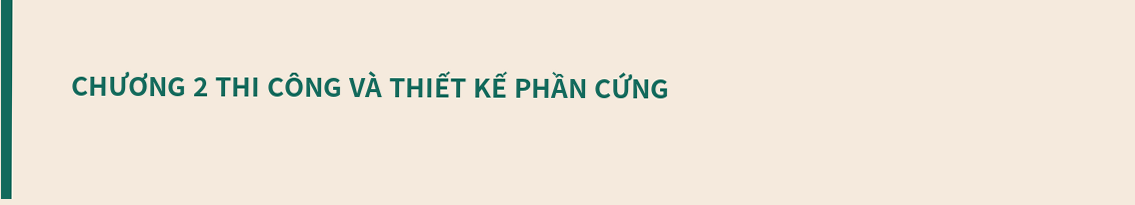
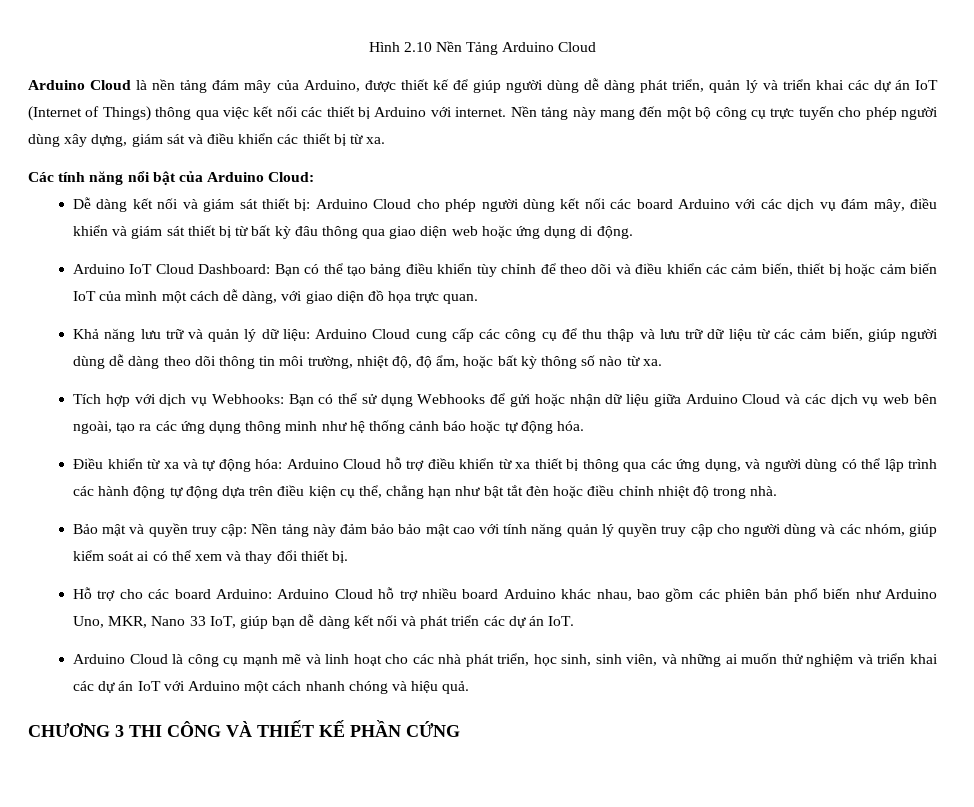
- CHƯƠNG 2 THI CÔNG VÀ THIẾT KẾ PHẦN CỨNG
+ Hình 2.10 Nền Tảng Arduino Cloud
+ Arduino Cloud là nền tảng đám mây của Arduino, được thiết kế để giúp người dùng dễ dàng phát triển, quản lý và triển khai các dự án IoT (Internet of Things) thông qua việc kết nối các thiết bị Arduino với internet. Nền tảng này mang đến một bộ công cụ trực tuyến cho phép người dùng xây dựng, giám sát và điều khiển các thiết bị từ xa.
+ Các tính năng nổi bật của Arduino Cloud:
+ Dễ dàng kết nối và giám sát thiết bị: Arduino Cloud cho phép người dùng kết nối các board Arduino với các dịch vụ đám mây, điều khiển và giám sát thiết bị từ bất kỳ đâu thông qua giao diện web hoặc ứng dụng di động.
+ Arduino IoT Cloud Dashboard: Bạn có thể tạo bảng điều khiển tùy chỉnh để theo dõi và điều khiển các cảm biến, thiết bị hoặc cảm biến IoT của mình một cách dễ dàng, với giao diện đồ họa trực quan.
+ Khả năng lưu trữ và quản lý dữ liệu: Arduino Cloud cung cấp các công cụ để thu thập và lưu trữ dữ liệu từ các cảm biến, giúp người dùng dễ dàng theo dõi thông tin môi trường, nhiệt độ, độ ẩm, hoặc bất kỳ thông số nào từ xa.
+ Tích hợp với dịch vụ Webhooks: Bạn có thể sử dụng Webhooks để gửi hoặc nhận dữ liệu giữa Arduino Cloud và các dịch vụ web bên ngoài, tạo ra các ứng dụng thông minh như hệ thống cảnh báo hoặc tự động hóa.
+ Điều khiển từ xa và tự động hóa: Arduino Cloud hỗ trợ điều khiển từ xa thiết bị thông qua các ứng dụng, và người dùng có thể lập trình các hành động tự động dựa trên điều kiện cụ thể, chẳng hạn như bật tắt đèn hoặc điều chỉnh nhiệt độ trong nhà.
+ Bảo mật và quyền truy cập: Nền tảng này đảm bảo bảo mật cao với tính năng quản lý quyền truy cập cho người dùng và các nhóm, giúp kiểm soát ai có thể xem và thay đổi thiết bị.
+ Hỗ trợ cho các board Arduino: Arduino Cloud hỗ trợ nhiều board Arduino khác nhau, bao gồm các phiên bản phổ biến như Arduino Uno, MKR, Nano 33 IoT, giúp bạn dễ dàng kết nối và phát triển các dự án IoT.
+ Arduino Cloud là công cụ mạnh mẽ và linh hoạt cho các nhà phát triển, học sinh, sinh viên, và những ai muốn thử nghiệm và triển khai các dự án IoT với Arduino một cách nhanh chóng và hiệu quả.
+ CHƯƠNG 3 THI CÔNG VÀ THIẾT KẾ PHẦN CỨNG

